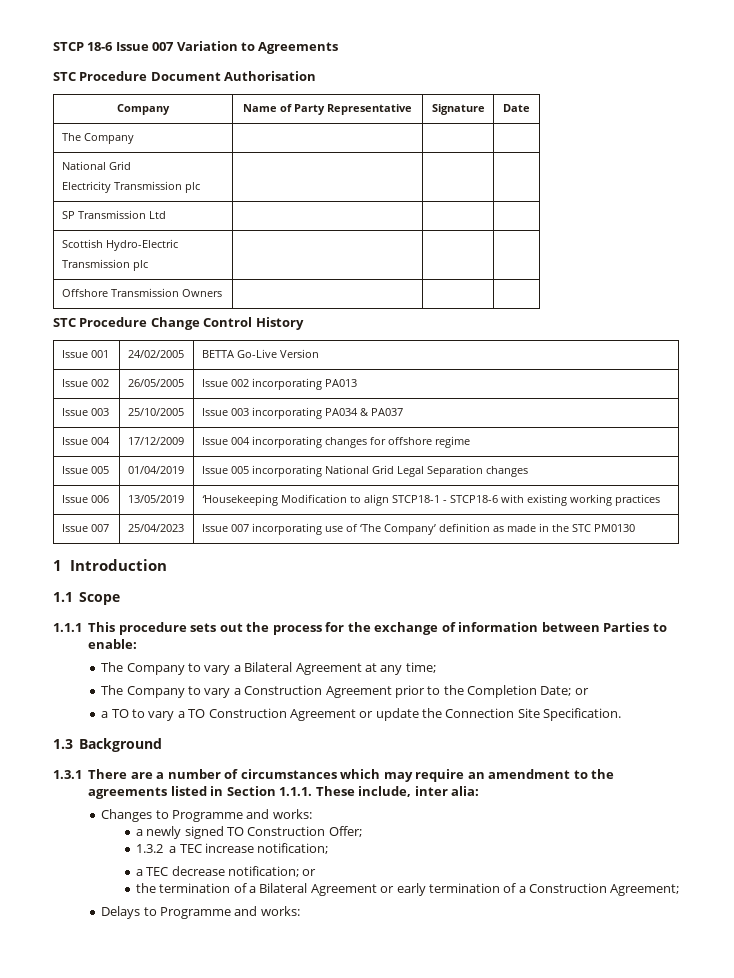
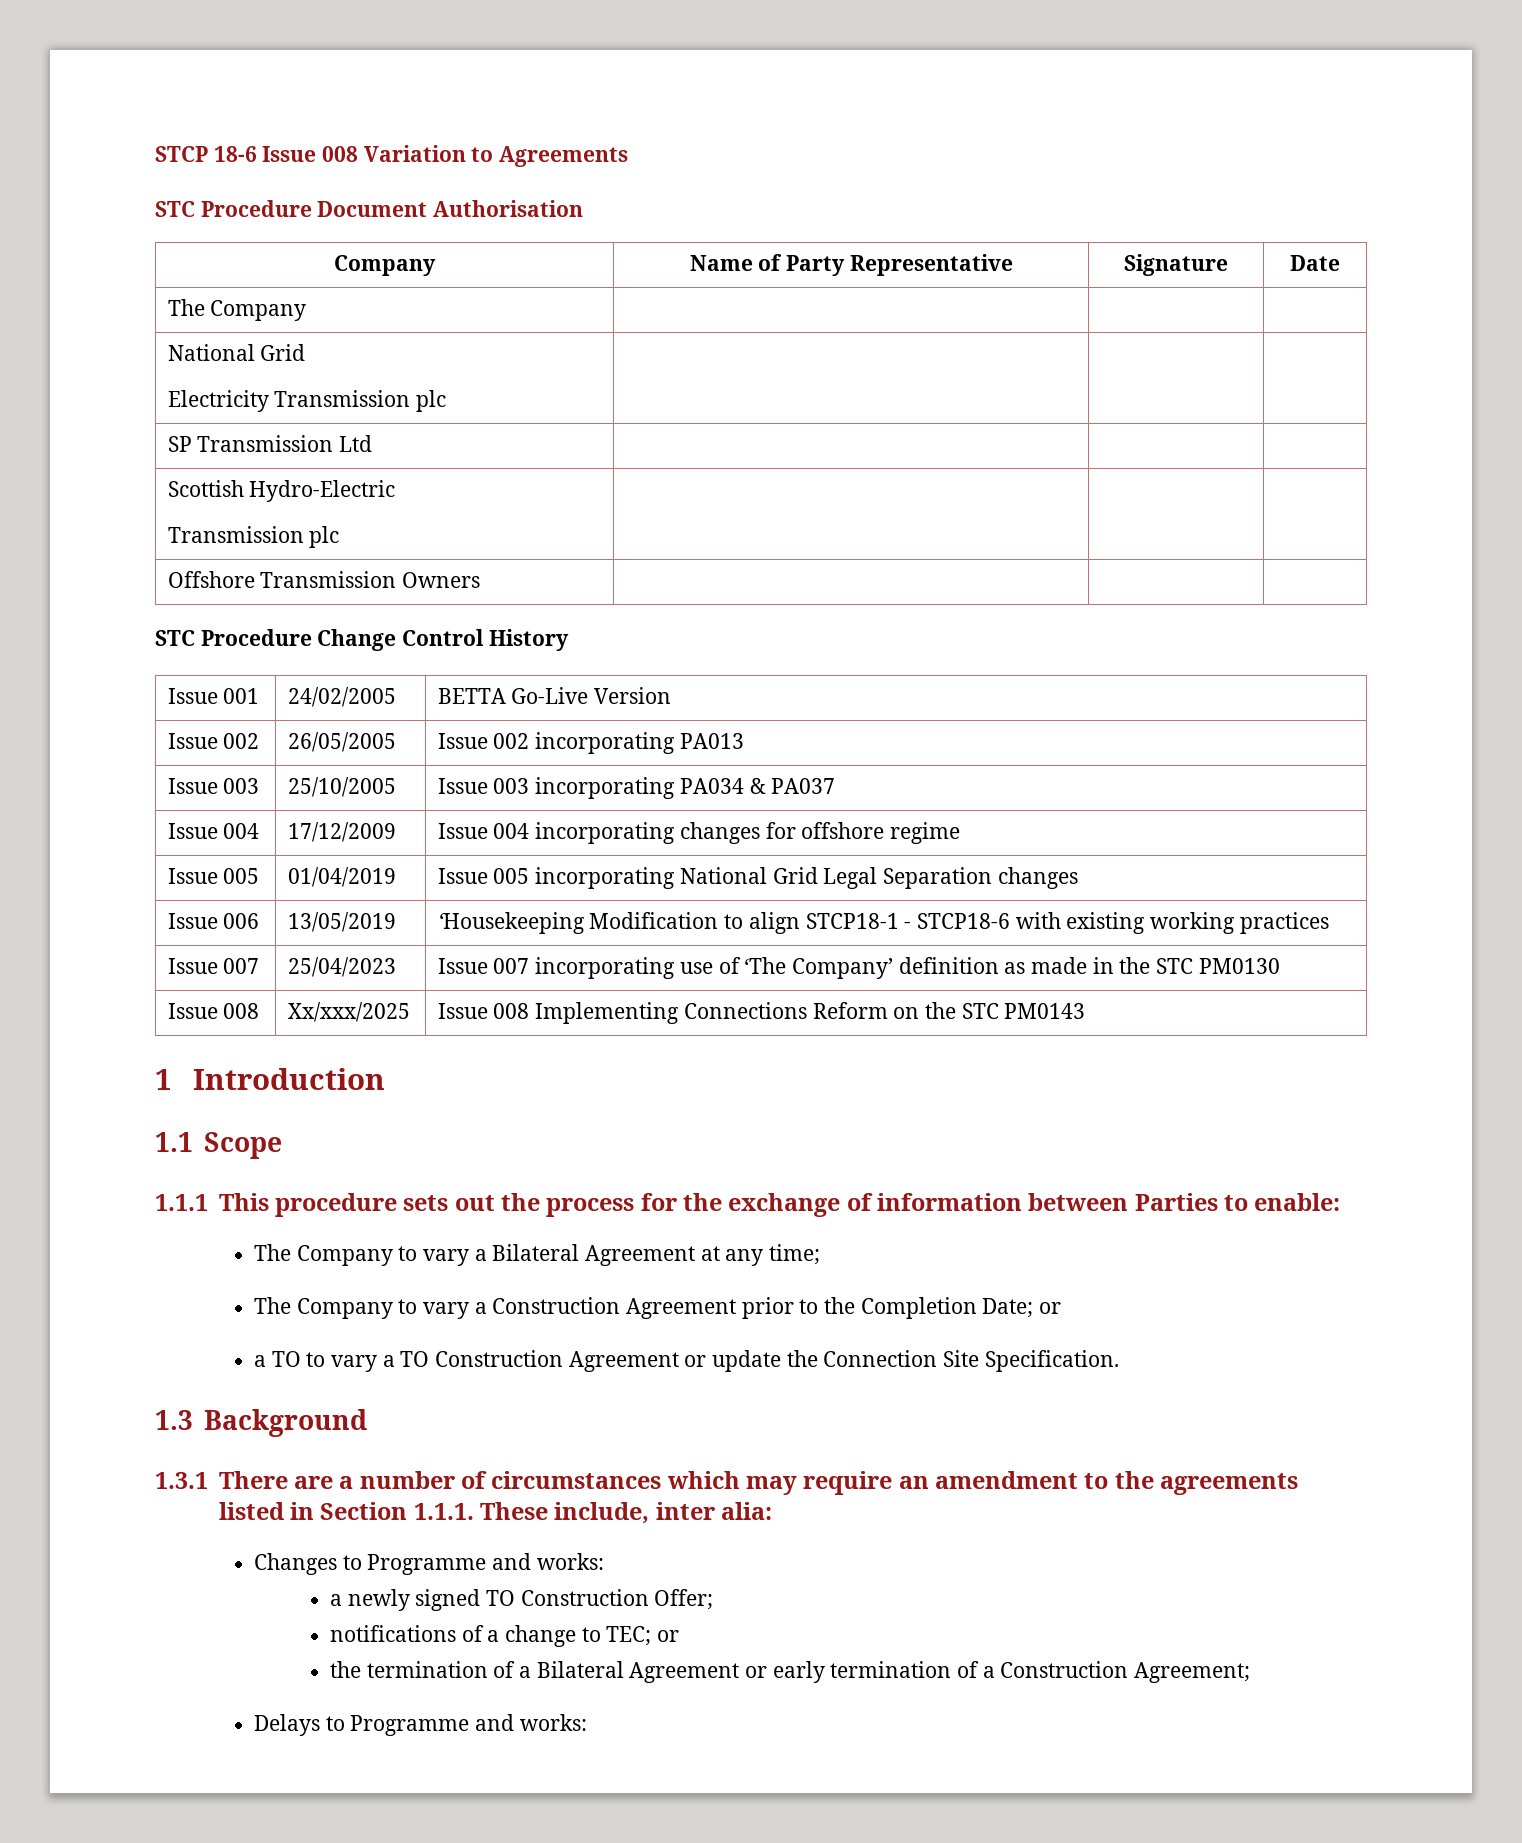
- STCP 18-6 Issue 007 Variation to Agreements
+ STCP 18-6 Issue 008 Variation to Agreements
+ Issue 008 | Xx/xxx/2025 | Issue 008 Implementing Connections Reform on the STC PM0143
- 1.3.2 a TEC increase notification;
- a TEC decrease notification; or
+ notifications of a change to TEC; or

